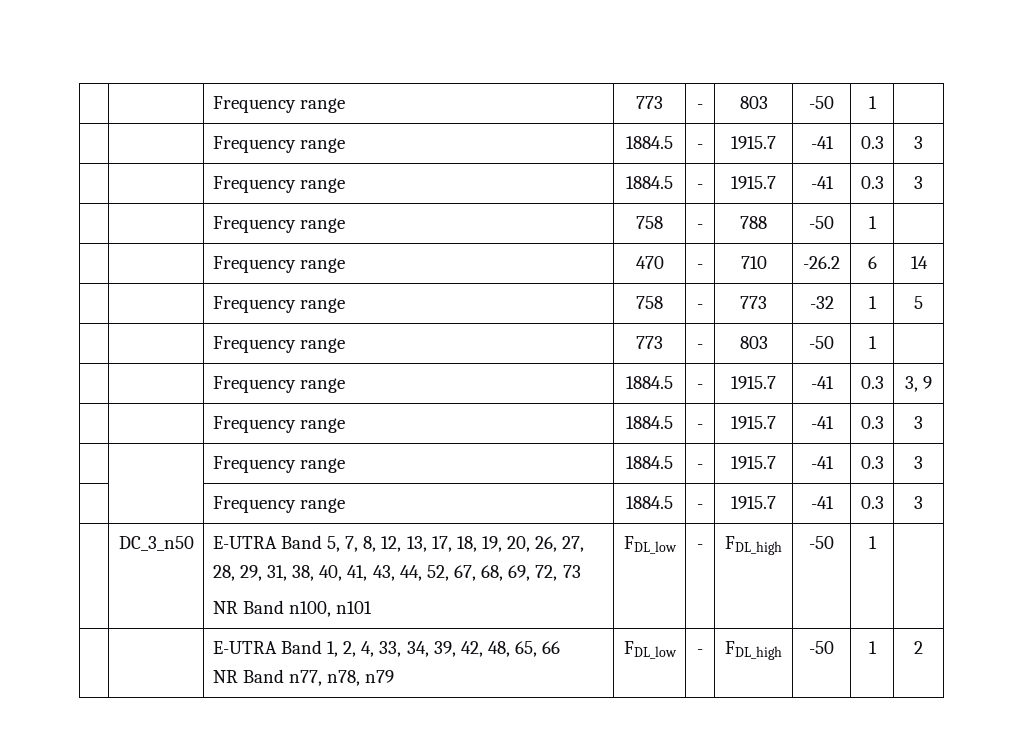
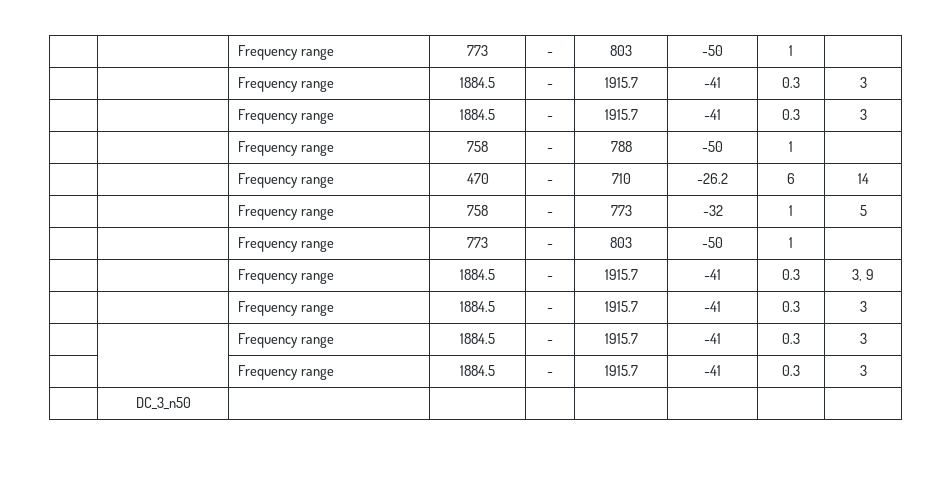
- | DC_3_n50 | E-UTRA Band 5, 7, 8, 12, 13, 17, 18, 19, 20, 26, 27, 28, 29, 31, 38, 40, 41, 43, 44, 52, 67, 68, 69, 72, 73
- NR Band n100, n101 | FDL_low | - | FDL_high | -50 | 1 |
- | | E-UTRA Band 1, 2, 4, 33, 34, 39, 42, 48, 65, 66
- NR Band n77, n78, n79 | FDL_low | - | FDL_high | -50 | 1 | 2
+ | DC_3_n50 | | | | | | |

